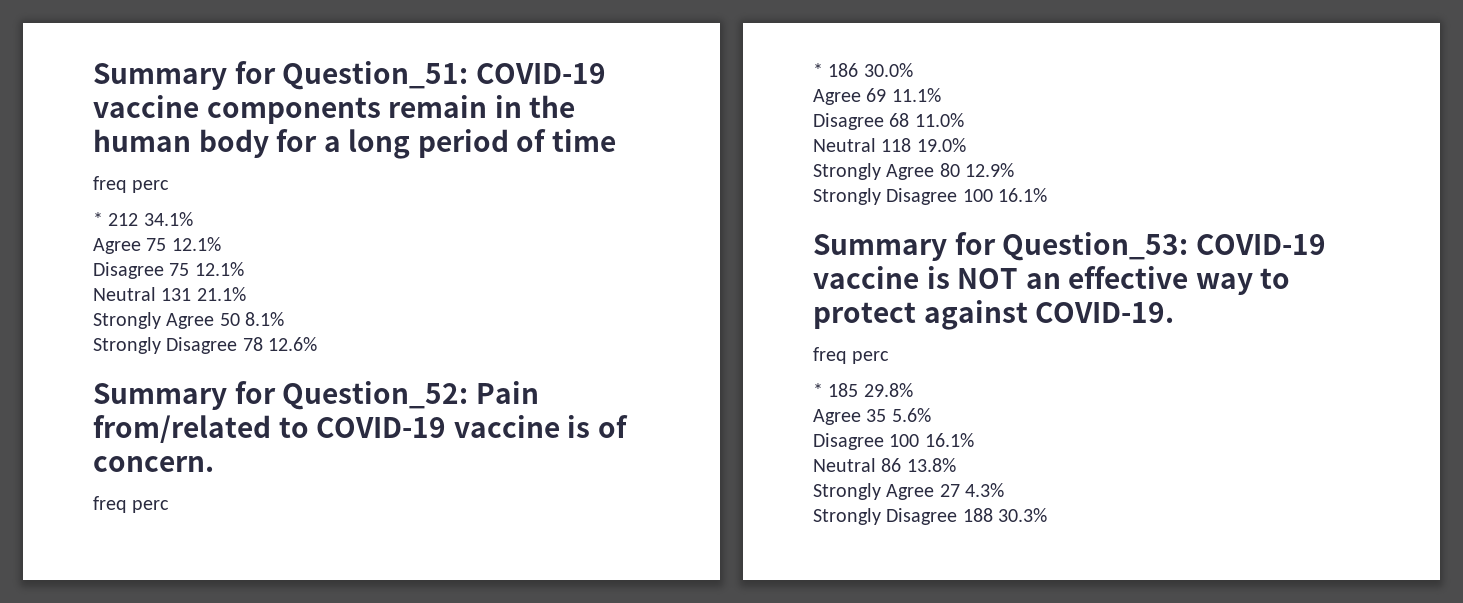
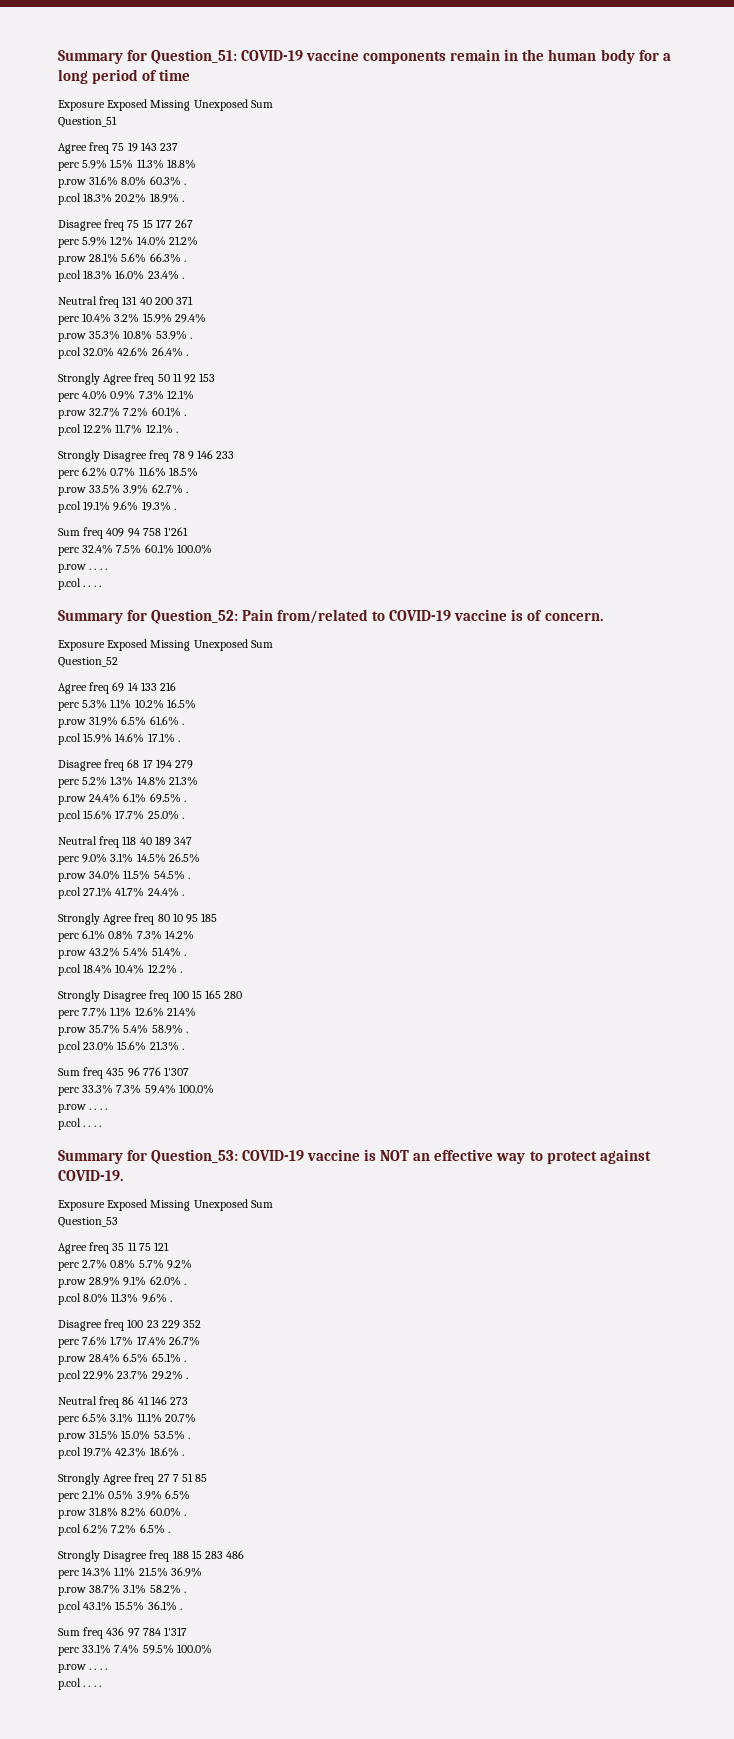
  Summary for Question_51: COVID-19 vaccine components remain in the human body for a long period of time
- freq perc
- * 212 34.1%
- Agree 75 12.1%
- Disagree 75 12.1%
- Neutral 131 21.1%
- Strongly Agree 50 8.1%
- Strongly Disagree 78 12.6%
+ Exposure Exposed Missing Unexposed Sum
+ Question_51
+ Agree freq 75 19 143 237
+ perc 5.9% 1.5% 11.3% 18.8%
+ p.row 31.6% 8.0% 60.3% .
+ p.col 18.3% 20.2% 18.9% .
+ Disagree freq 75 15 177 267
+ perc 5.9% 1.2% 14.0% 21.2%
+ p.row 28.1% 5.6% 66.3% .
+ p.col 18.3% 16.0% 23.4% .
+ Neutral freq 131 40 200 371
+ perc 10.4% 3.2% 15.9% 29.4%
+ p.row 35.3% 10.8% 53.9% .
+ p.col 32.0% 42.6% 26.4% .
+ Strongly Agree freq 50 11 92 153
+ perc 4.0% 0.9% 7.3% 12.1%
+ p.row 32.7% 7.2% 60.1% .
+ p.col 12.2% 11.7% 12.1% .
+ Strongly Disagree freq 78 9 146 233
+ perc 6.2% 0.7% 11.6% 18.5%
+ p.row 33.5% 3.9% 62.7% .
+ p.col 19.1% 9.6% 19.3% .
+ Sum freq 409 94 758 1'261
+ perc 32.4% 7.5% 60.1% 100.0%
+ p.row . . . .
+ p.col . . . .
  Summary for Question_52: Pain from/related to COVID-19 vaccine is of concern.
- freq perc
- * 186 30.0%
- Agree 69 11.1%
- Disagree 68 11.0%
- Neutral 118 19.0%
- Strongly Agree 80 12.9%
- Strongly Disagree 100 16.1%
+ Exposure Exposed Missing Unexposed Sum
+ Question_52
+ Agree freq 69 14 133 216
+ perc 5.3% 1.1% 10.2% 16.5%
+ p.row 31.9% 6.5% 61.6% .
+ p.col 15.9% 14.6% 17.1% .
+ Disagree freq 68 17 194 279
+ perc 5.2% 1.3% 14.8% 21.3%
+ p.row 24.4% 6.1% 69.5% .
+ p.col 15.6% 17.7% 25.0% .
+ Neutral freq 118 40 189 347
+ perc 9.0% 3.1% 14.5% 26.5%
+ p.row 34.0% 11.5% 54.5% .
+ p.col 27.1% 41.7% 24.4% .
+ Strongly Agree freq 80 10 95 185
+ perc 6.1% 0.8% 7.3% 14.2%
+ p.row 43.2% 5.4% 51.4% .
+ p.col 18.4% 10.4% 12.2% .
+ Strongly Disagree freq 100 15 165 280
+ perc 7.7% 1.1% 12.6% 21.4%
+ p.row 35.7% 5.4% 58.9% .
+ p.col 23.0% 15.6% 21.3% .
+ Sum freq 435 96 776 1'307
+ perc 33.3% 7.3% 59.4% 100.0%
+ p.row . . . .
+ p.col . . . .
  Summary for Question_53: COVID-19 vaccine is NOT an effective way to protect against COVID-19.
- freq perc
- * 185 29.8%
- Agree 35 5.6%
- Disagree 100 16.1%
- Neutral 86 13.8%
- Strongly Agree 27 4.3%
- Strongly Disagree 188 30.3%
+ Exposure Exposed Missing Unexposed Sum
+ Question_53
+ Agree freq 35 11 75 121
+ perc 2.7% 0.8% 5.7% 9.2%
+ p.row 28.9% 9.1% 62.0% .
+ p.col 8.0% 11.3% 9.6% .
+ Disagree freq 100 23 229 352
+ perc 7.6% 1.7% 17.4% 26.7%
+ p.row 28.4% 6.5% 65.1% .
+ p.col 22.9% 23.7% 29.2% .
+ Neutral freq 86 41 146 273
+ perc 6.5% 3.1% 11.1% 20.7%
+ p.row 31.5% 15.0% 53.5% .
+ p.col 19.7% 42.3% 18.6% .
+ Strongly Agree freq 27 7 51 85
+ perc 2.1% 0.5% 3.9% 6.5%
+ p.row 31.8% 8.2% 60.0% .
+ p.col 6.2% 7.2% 6.5% .
+ Strongly Disagree freq 188 15 283 486
+ perc 14.3% 1.1% 21.5% 36.9%
+ p.row 38.7% 3.1% 58.2% .
+ p.col 43.1% 15.5% 36.1% .
+ Sum freq 436 97 784 1'317
+ perc 33.1% 7.4% 59.5% 100.0%
+ p.row . . . .
+ p.col . . . .

